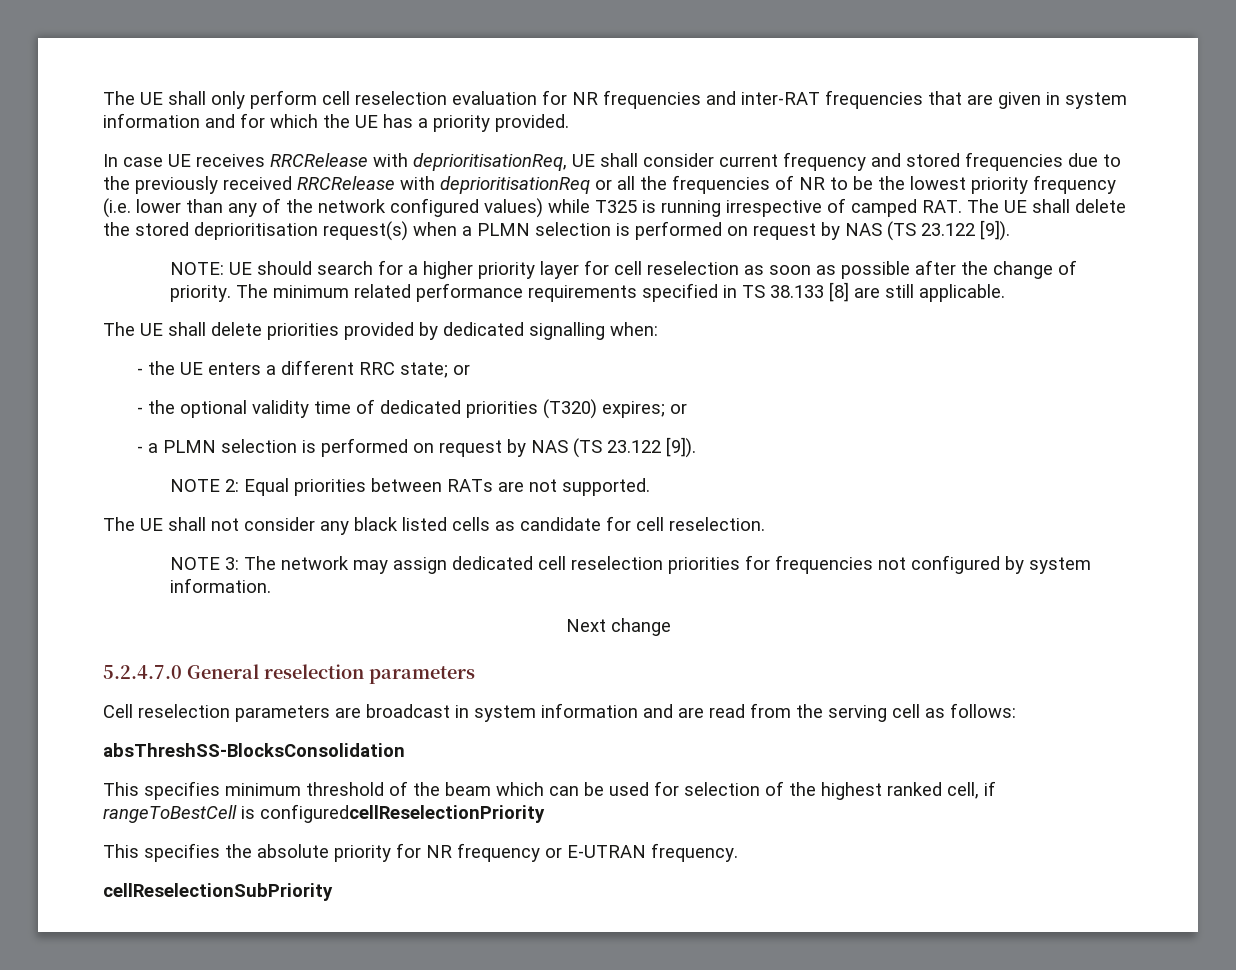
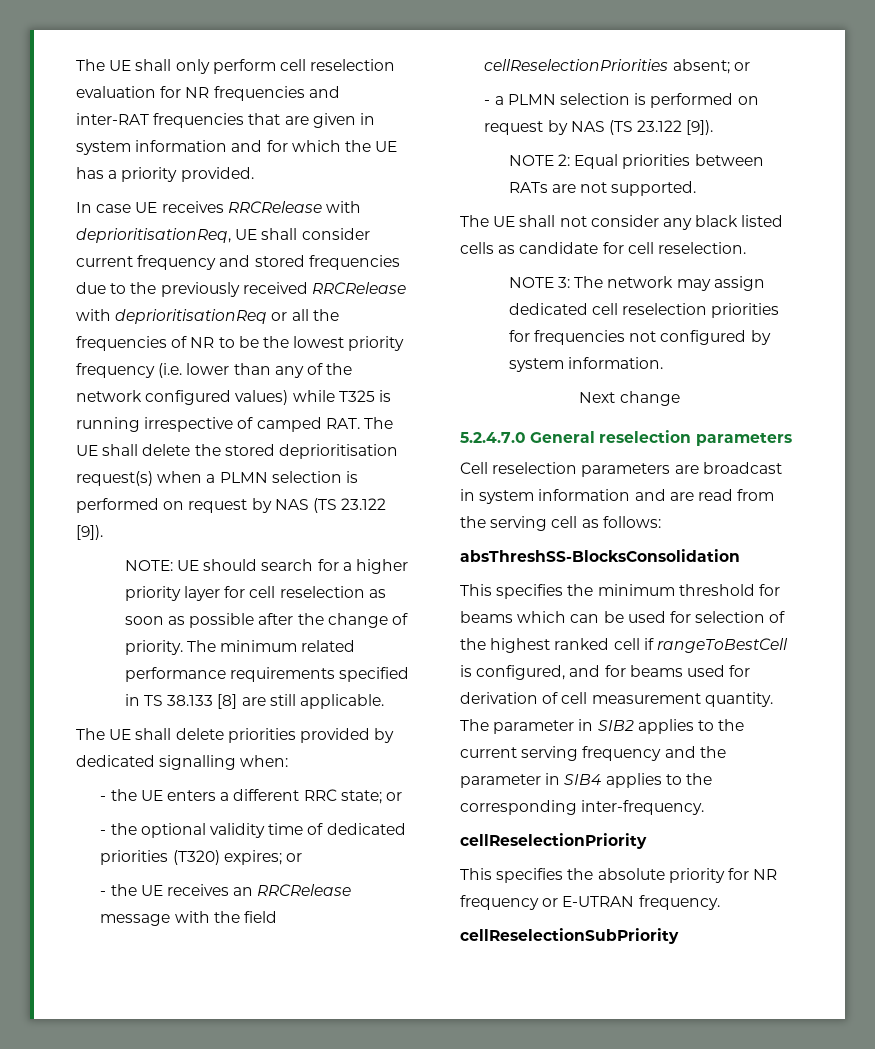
+ - the UE receives an RRCRelease message with the field cellReselectionPriorities absent; or
- This specifies minimum threshold of the beam which can be used for selection of the highest ranked cell, if rangeToBestCell is configuredcellReselectionPriority
+ This specifies the minimum threshold for beams which can be used for selection of the highest ranked cell if rangeToBestCell is configured, and for beams used for derivation of cell measurement quantity. The parameter in SIB2 applies to the current serving frequency and the parameter in SIB4 applies to the corresponding inter-frequency.
+ cellReselectionPriority

